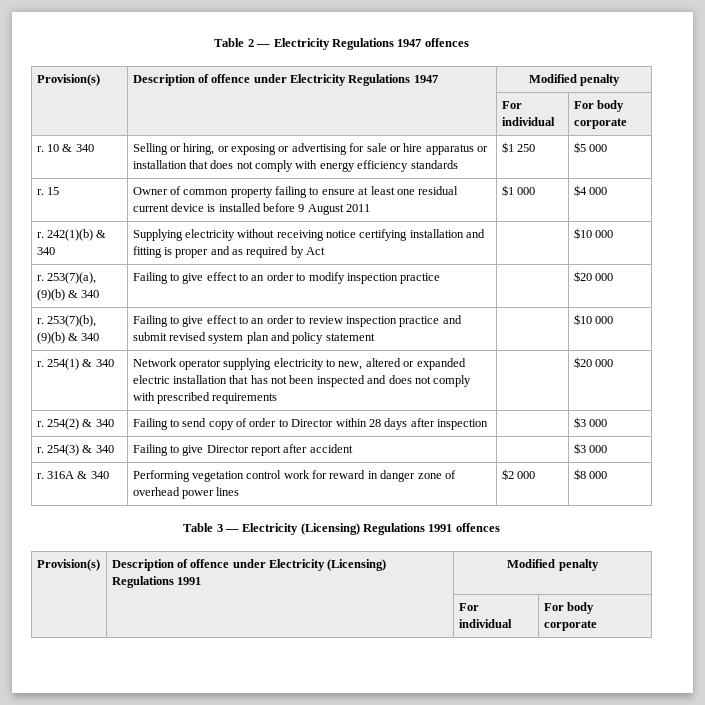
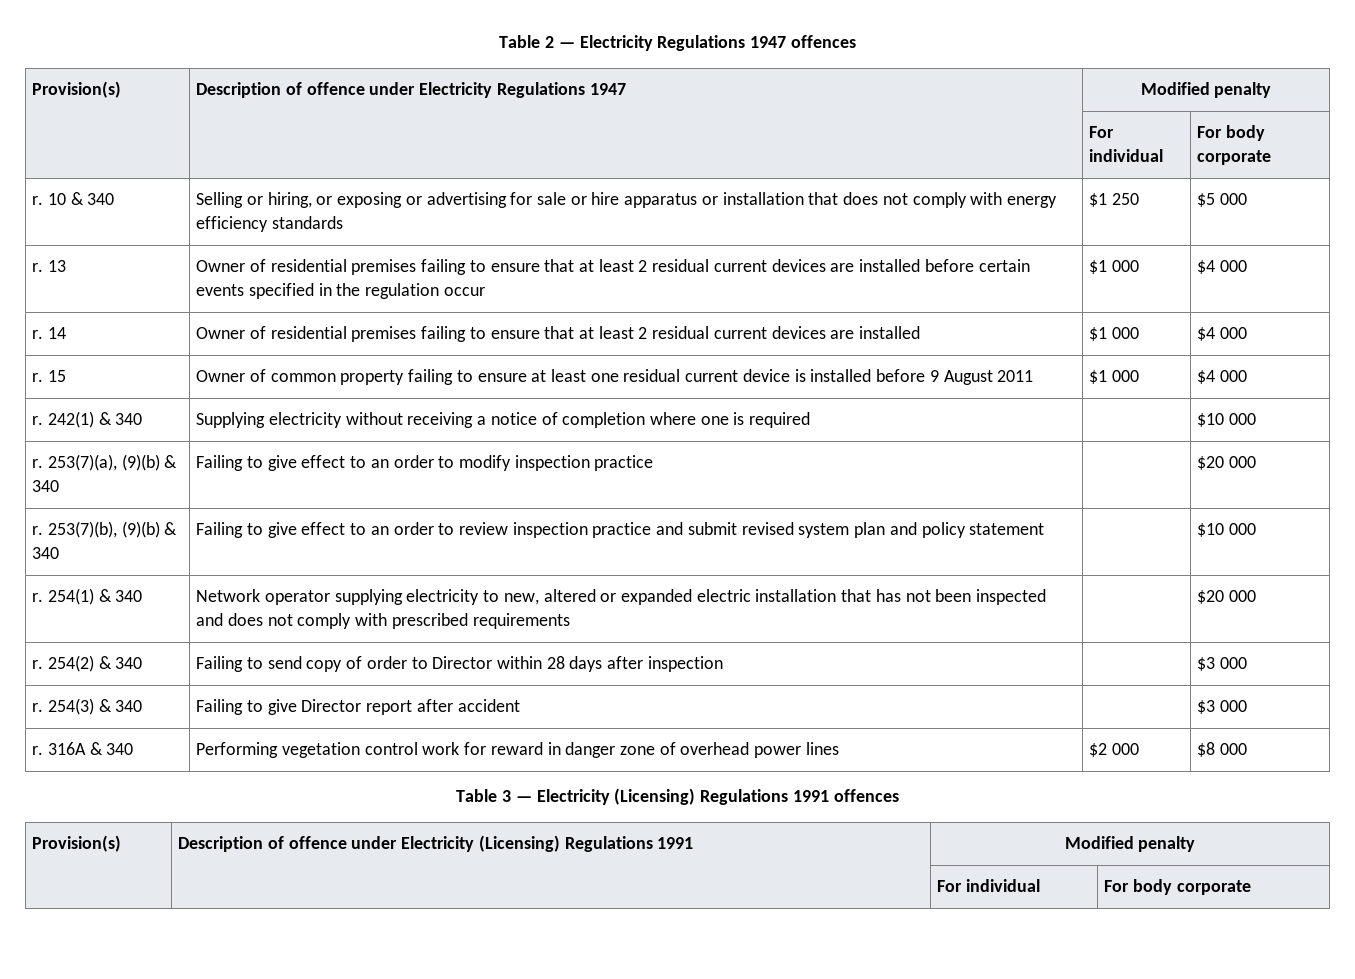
+ r. 13 | Owner of residential premises failing to ensure that at least 2 residual current devices are installed before certain events specified in the regulation occur | $1 000 | $4 000
+ r. 14 | Owner of residential premises failing to ensure that at least 2 residual current devices are installed | $1 000 | $4 000
- r. 242(1)(b) & 340 | Supplying electricity without receiving notice certifying installation and fitting is proper and as required by Act | | $10 000
+ r. 242(1) & 340 | Supplying electricity without receiving a notice of completion where one is required | | $10 000

